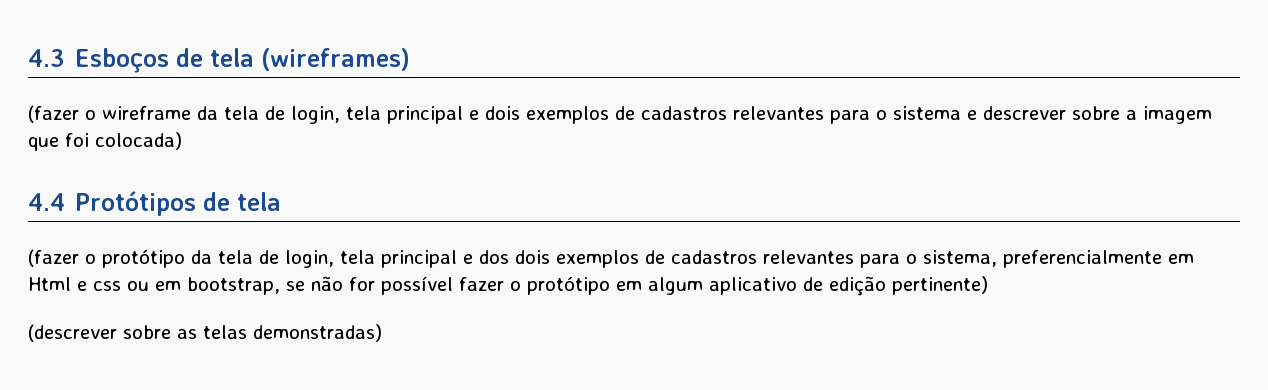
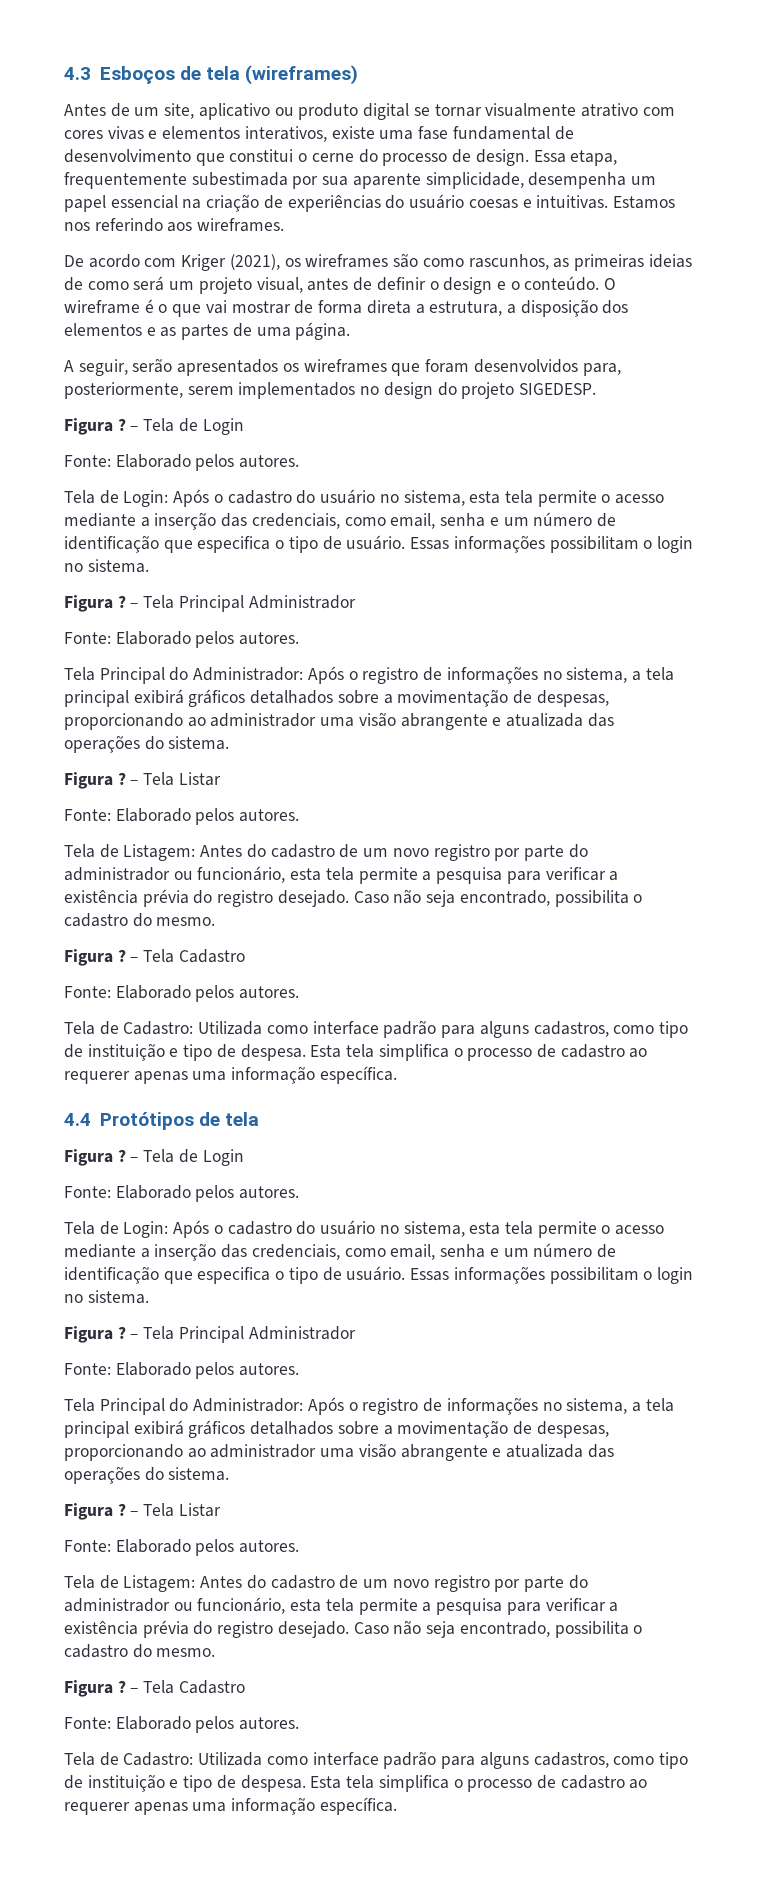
- (fazer o wireframe da tela de login, tela principal e dois exemplos de cadastros relevantes para o sistema e descrever sobre a imagem que foi colocada)
+ Antes de um site, aplicativo ou produto digital se tornar visualmente atrativo com cores vivas e elementos interativos, existe uma fase fundamental de desenvolvimento que constitui o cerne do processo de design. Essa etapa, frequentemente subestimada por sua aparente simplicidade, desempenha um papel essencial na criação de experiências do usuário coesas e intuitivas. Estamos nos referindo aos wireframes.
+ De acordo com Kriger (2021), os wireframes são como rascunhos, as primeiras ideias de como será um projeto visual, antes de definir o design e o conteúdo. O wireframe é o que vai mostrar de forma direta a estrutura, a disposição dos elementos e as partes de uma página.
+ A seguir, serão apresentados os wireframes que foram desenvolvidos para, posteriormente, serem implementados no design do projeto SIGEDESP.
+ Figura ? – Tela de Login
+ Fonte: Elaborado pelos autores.
+ Tela de Login: Após o cadastro do usuário no sistema, esta tela permite o acesso mediante a inserção das credenciais, como email, senha e um número de identificação que especifica o tipo de usuário. Essas informações possibilitam o login no sistema.
+ Figura ? – Tela Principal Administrador
+ Fonte: Elaborado pelos autores.
+ Tela Principal do Administrador: Após o registro de informações no sistema, a tela principal exibirá gráficos detalhados sobre a movimentação de despesas, proporcionando ao administrador uma visão abrangente e atualizada das operações do sistema.
+ Figura ? – Tela Listar
+ Fonte: Elaborado pelos autores.
+ Tela de Listagem: Antes do cadastro de um novo registro por parte do administrador ou funcionário, esta tela permite a pesquisa para verificar a existência prévia do registro desejado. Caso não seja encontrado, possibilita o cadastro do mesmo.
+ Figura ? – Tela Cadastro
+ Fonte: Elaborado pelos autores.
+ Tela de Cadastro: Utilizada como interface padrão para alguns cadastros, como tipo de instituição e tipo de despesa. Esta tela simplifica o processo de cadastro ao requerer apenas uma informação específica.
  4.4 Protótipos de tela
- (fazer o protótipo da tela de login, tela principal e dos dois exemplos de cadastros relevantes para o sistema, preferencialmente em Html e css ou em bootstrap, se não for possível fazer o protótipo em algum aplicativo de edição pertinente)
- (descrever sobre as telas demonstradas)
+ Figura ? – Tela de Login
+ Fonte: Elaborado pelos autores.
+ Tela de Login: Após o cadastro do usuário no sistema, esta tela permite o acesso mediante a inserção das credenciais, como email, senha e um número de identificação que especifica o tipo de usuário. Essas informações possibilitam o login no sistema.
+ Figura ? – Tela Principal Administrador
+ Fonte: Elaborado pelos autores.
+ Tela Principal do Administrador: Após o registro de informações no sistema, a tela principal exibirá gráficos detalhados sobre a movimentação de despesas, proporcionando ao administrador uma visão abrangente e atualizada das operações do sistema.
+ Figura ? – Tela Listar
+ Fonte: Elaborado pelos autores.
+ Tela de Listagem: Antes do cadastro de um novo registro por parte do administrador ou funcionário, esta tela permite a pesquisa para verificar a existência prévia do registro desejado. Caso não seja encontrado, possibilita o cadastro do mesmo.
+ Figura ? – Tela Cadastro
+ Fonte: Elaborado pelos autores.
+ Tela de Cadastro: Utilizada como interface padrão para alguns cadastros, como tipo de instituição e tipo de despesa. Esta tela simplifica o processo de cadastro ao requerer apenas uma informação específica.

